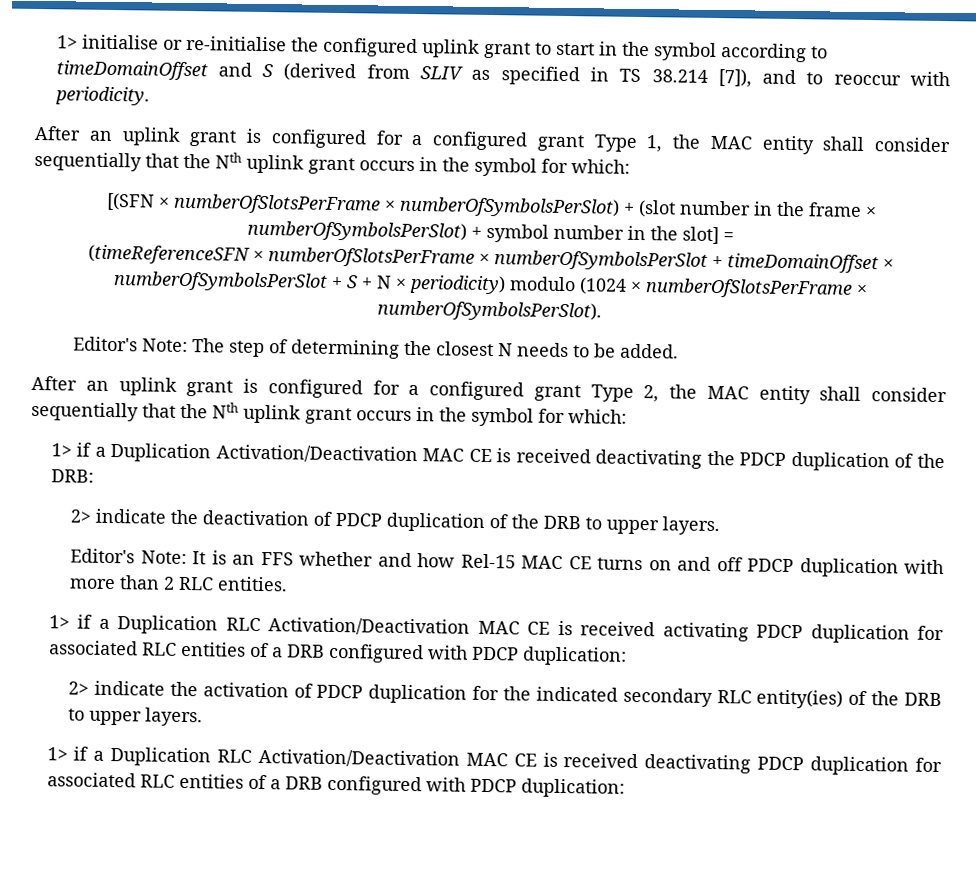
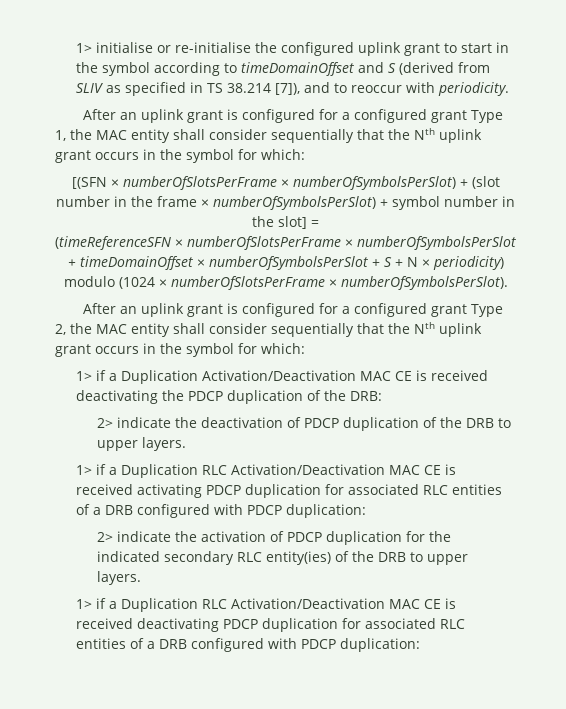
- Editor's Note: The step of determining the closest N needs to be added.
- Editor's Note: It is an FFS whether and how Rel-15 MAC CE turns on and off PDCP duplication with more than 2 RLC entities.

